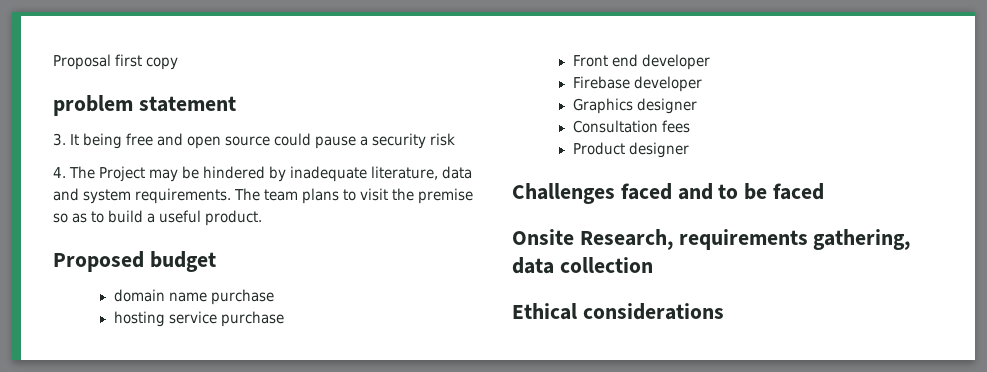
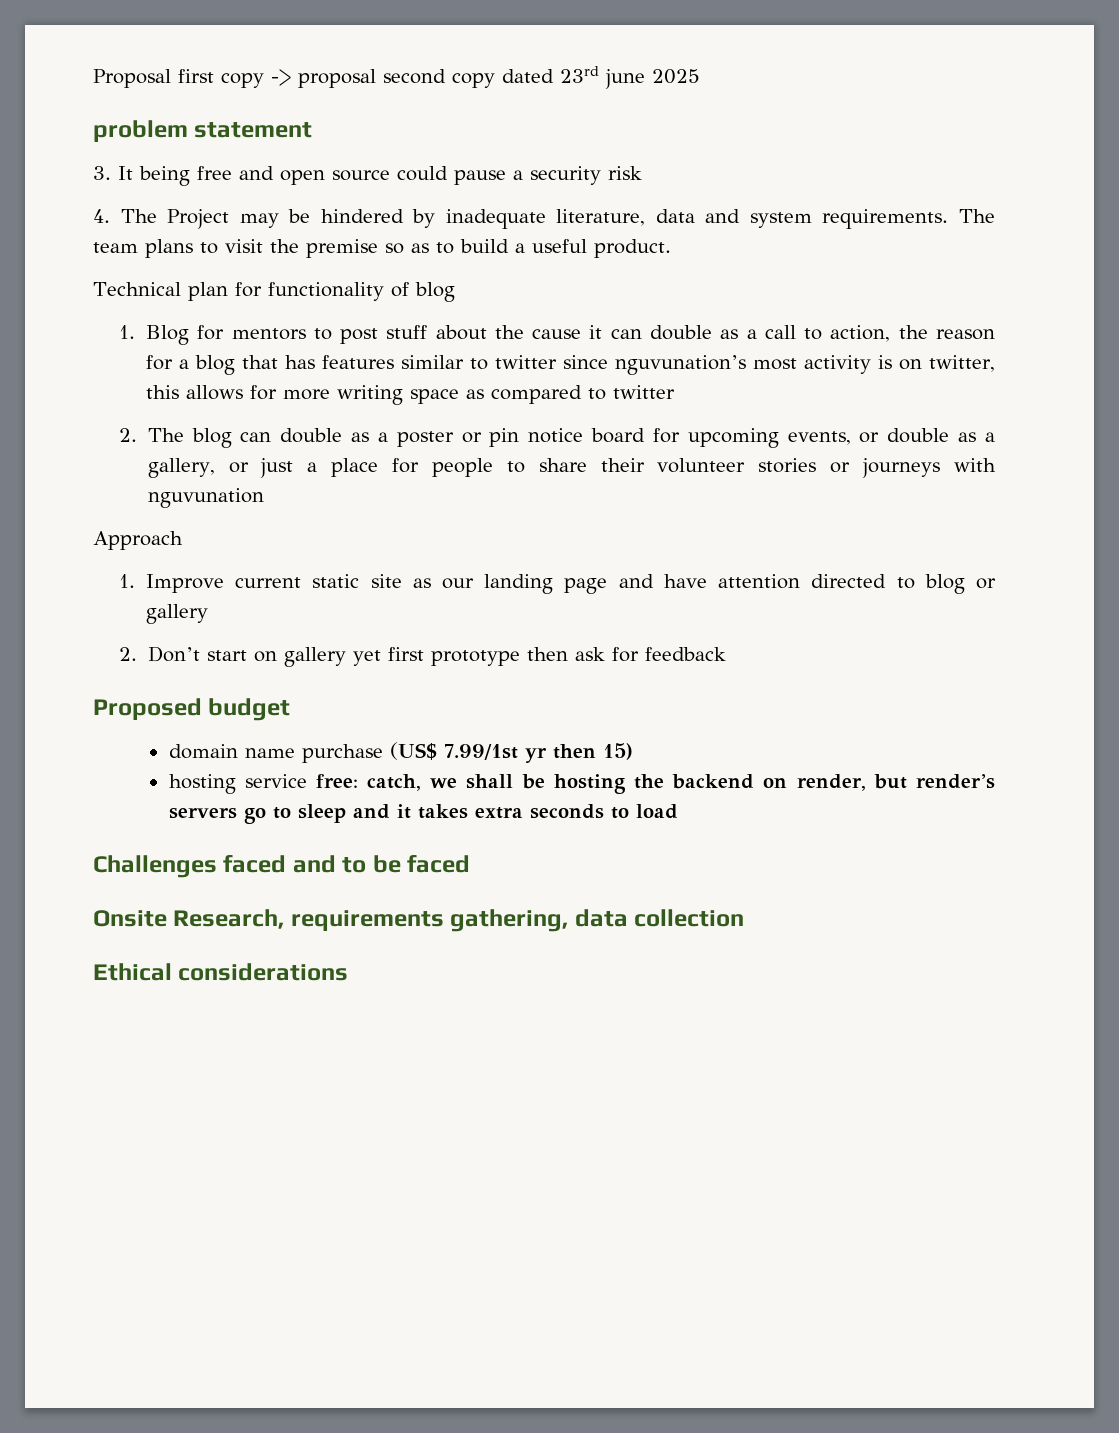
- Proposal first copy
+ Proposal first copy -> proposal second copy dated 23rd june 2025
+ Technical plan for functionality of blog
+ 1. Blog for mentors to post stuff about the cause it can double as a call to action, the reason for a blog that has features similar to twitter since nguvunation’s most activity is on twitter, this allows for more writing space as compared to twitter
+ 2. The blog can double as a poster or pin notice board for upcoming events, or double as a gallery, or just a place for people to share their volunteer stories or journeys with nguvunation
+ Approach
+ 1. Improve current static site as our landing page and have attention directed to blog or gallery
+ 2. Don’t start on gallery yet first prototype then ask for feedback
- domain name purchase
- hosting service purchase
- Front end developer
- Firebase developer
- Graphics designer
- Consultation fees
- Product designer
+ domain name purchase (US$ 7.99/1st yr then 15)
+ hosting service free: catch, we shall be hosting the backend on render, but render’s servers go to sleep and it takes extra seconds to load

